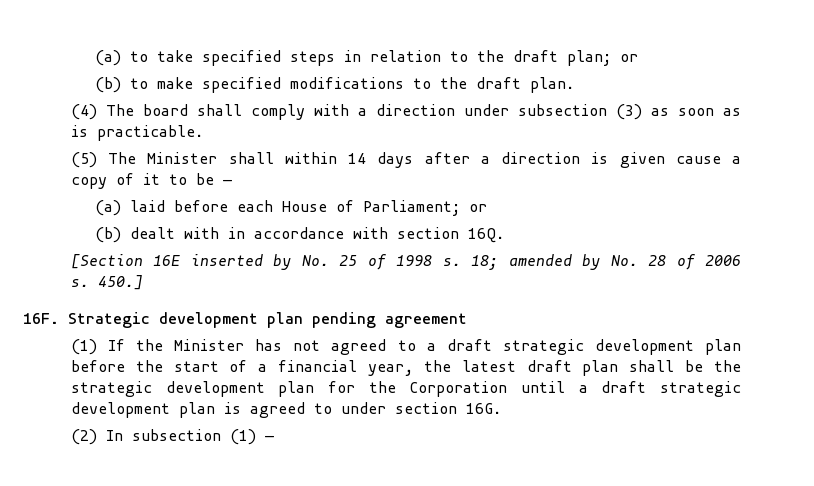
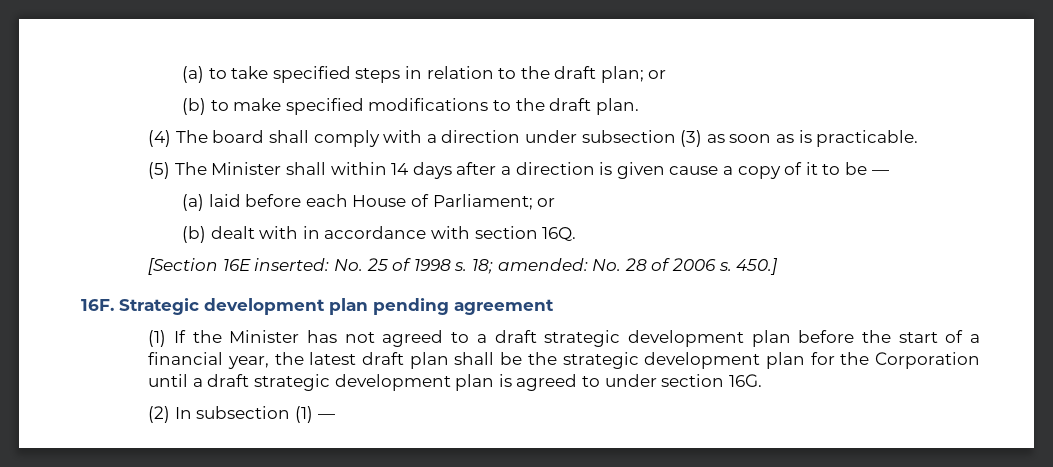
- [Section 16E inserted by No. 25 of 1998 s.
+ [Section 16E inserted: No. 25 of 1998 s.
- 18; amended by No. 28 of 2006 s.
+ 18; amended: No. 28 of 2006 s.

